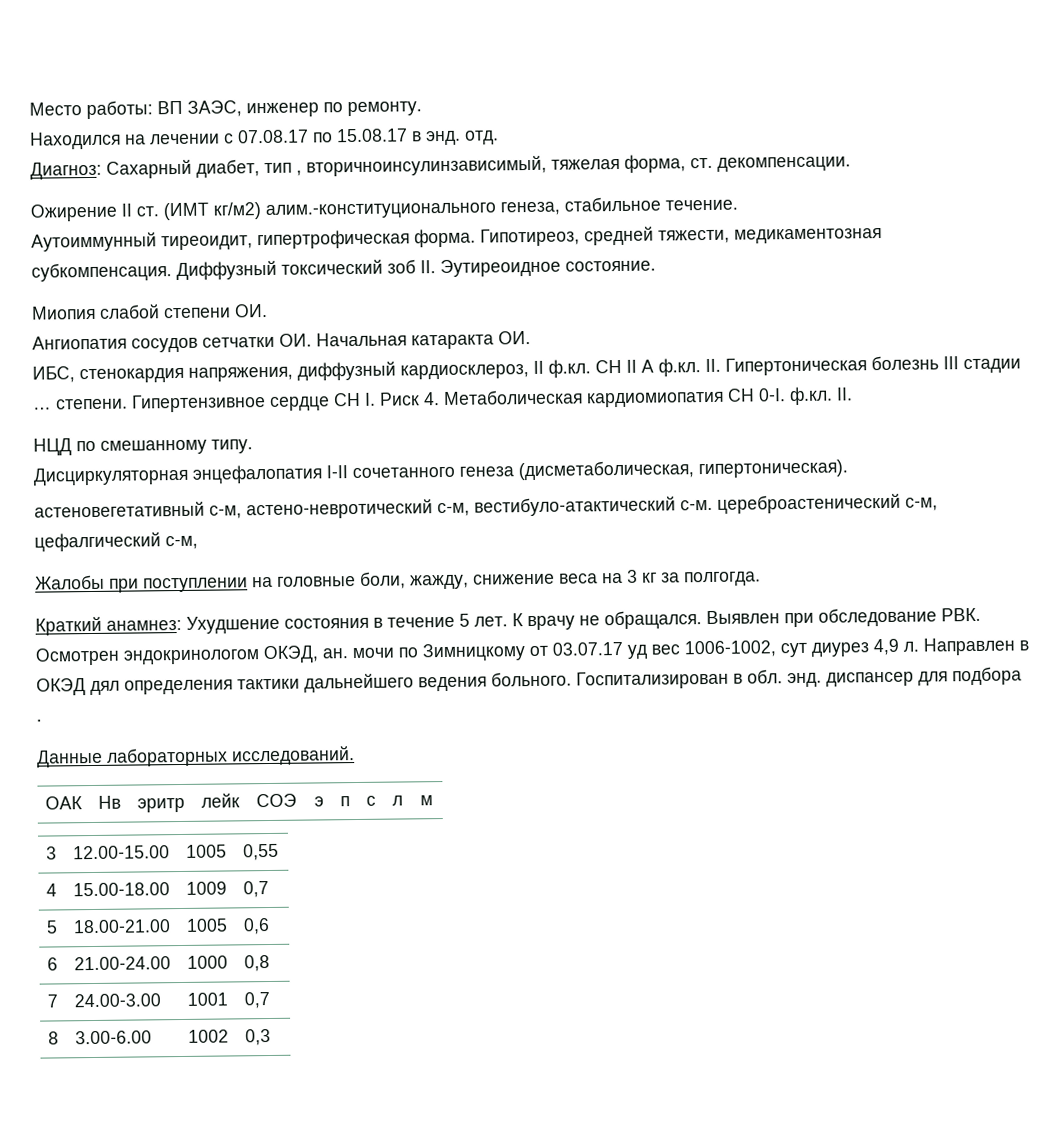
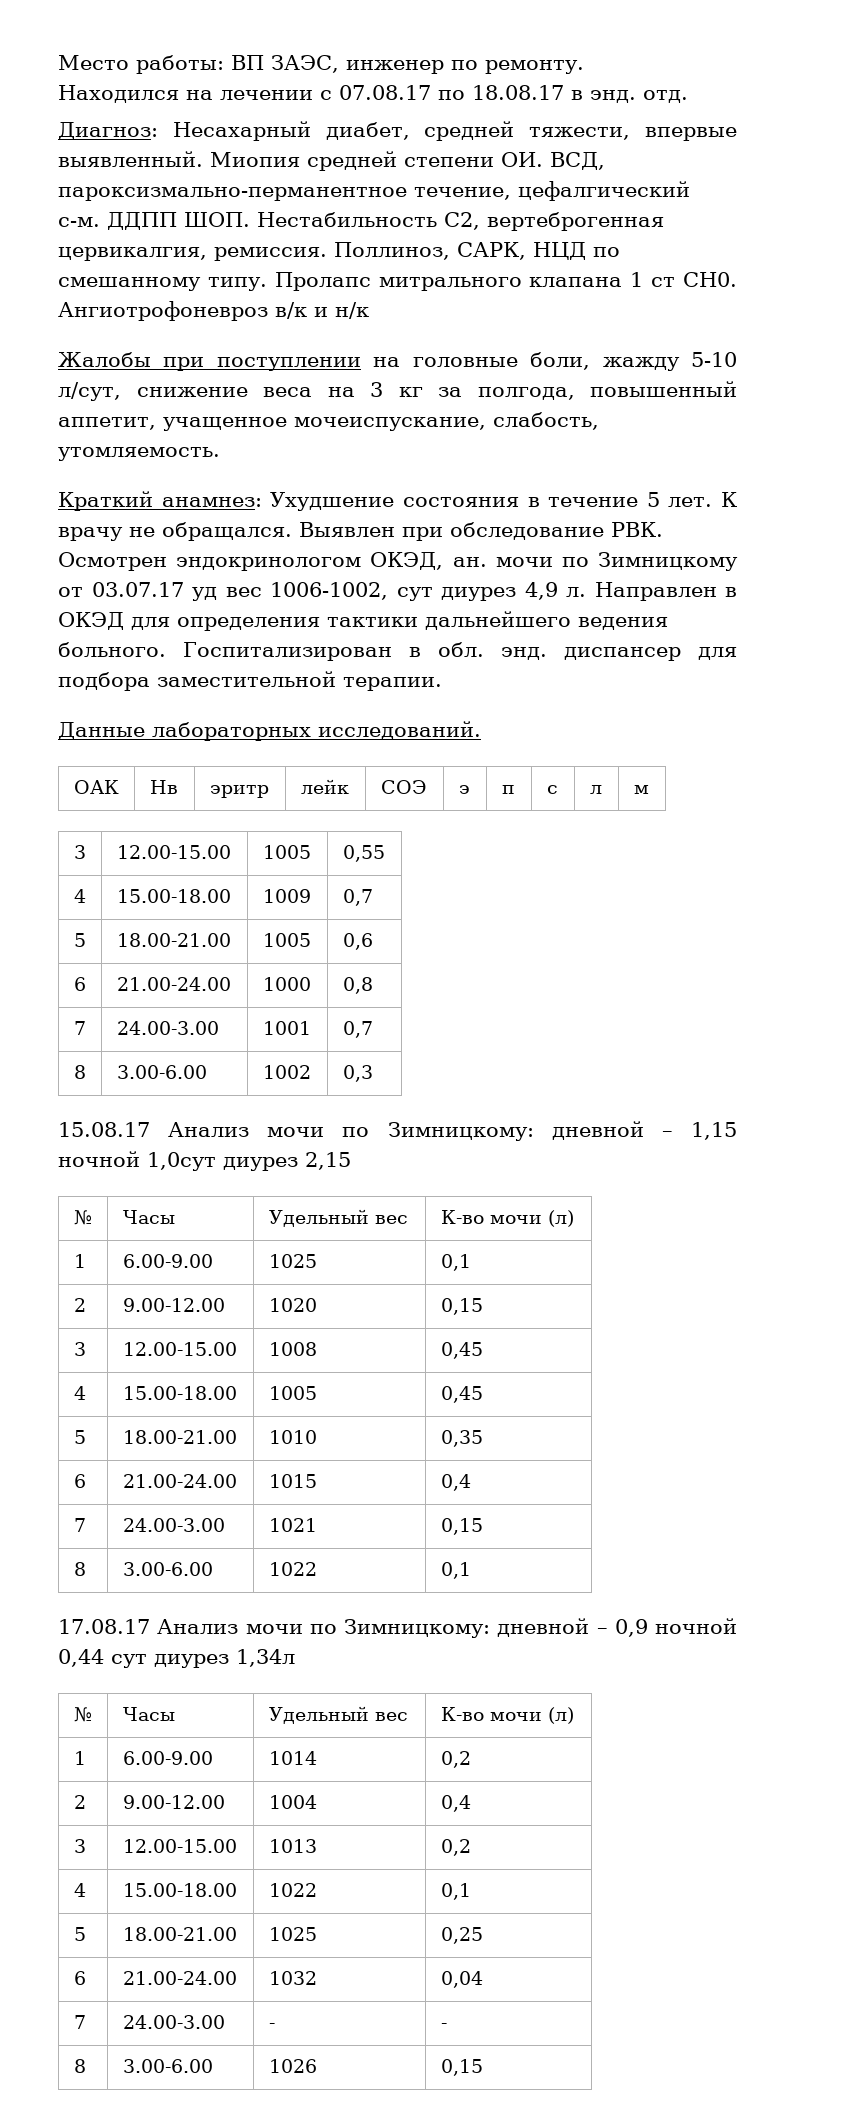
- Находился на лечении с 07.08.17 по 15.08.17 в энд. отд.
+ Находился на лечении с 07.08.17 по 18.08.17 в энд. отд.
- Диагноз: Сахарный диабет, тип , вторичноинсулинзависимый, тяжелая форма, ст. декомпенсации.
- Ожирение II ст. (ИМТ кг/м2) алим.-конституционального генеза, стабильное течение.
- Аутоиммунный тиреоидит, гипертрофическая форма. Гипотиреоз, средней тяжести, медикаментозная субкомпенсация. Диффузный токсический зоб II. Эутиреоидное состояние.
- Миопия слабой степени ОИ.
- Ангиопатия сосудов сетчатки ОИ. Начальная катаракта ОИ.
- ИБС, стенокардия напряжения, диффузный кардиосклероз, II ф.кл. СН II А ф.кл. II. Гипертоническая болезнь III стадии … степени. Гипертензивное сердце СН I. Риск 4. Метаболическая кардиомиопатия СН 0-I. ф.кл. II.
- НЦД по смешанному типу.
- Дисциркуляторная энцефалопатия I-II сочетанного генеза (дисметаболическая, гипертоническая).
- астеновегетативный с-м, астено-невротический с-м, вестибуло-атактический с-м. цереброастенический с-м, цефалгический с-м,
+ Диагноз: Несахарный диабет, средней тяжести, впервые выявленный. Миопия средней степени ОИ. ВСД, пароксизмально-перманентное течение, цефалгический с-м. ДДПП ШОП. Нестабильность С2, вертеброгенная цервикалгия, ремиссия. Поллиноз, САРК, НЦД по смешанному типу. Пролапс митрального клапана 1 ст СН0. Ангиотрофоневроз в/к и н/к
- Жалобы при поступлении на головные боли, жажду, снижение веса на 3 кг за полгогда.
+ Жалобы при поступлении на головные боли, жажду 5-10 л/сут, снижение веса на 3 кг за полгода, повышенный аппетит, учащенное мочеиспускание, слабость, утомляемость.
- Направлен в ОКЭД дял определения тактики дальнейшего ведения больного.
+ Направлен в ОКЭД для определения тактики дальнейшего ведения больного.
- Госпитализирован в обл. энд. диспансер для подбора .
+ Госпитализирован в обл. энд. диспансер для подбора заместительной терапии.
+ 15.08.17 Анализ мочи по Зимницкому: дневной – 1,15 ночной 1,0сут диурез 2,15
+ № | Часы | Удельный вес | К-во мочи (л)
+ 1 | 6.00-9.00 | 1025 | 0,1
+ 2 | 9.00-12.00 | 1020 | 0,15
+ 3 | 12.00-15.00 | 1008 | 0,45
+ 4 | 15.00-18.00 | 1005 | 0,45
+ 5 | 18.00-21.00 | 1010 | 0,35
+ 6 | 21.00-24.00 | 1015 | 0,4
+ 7 | 24.00-3.00 | 1021 | 0,15
+ 8 | 3.00-6.00 | 1022 | 0,1
+ 17.08.17 Анализ мочи по Зимницкому: дневной – 0,9 ночной 0,44 сут диурез 1,34л
+ № | Часы | Удельный вес | К-во мочи (л)
+ 1 | 6.00-9.00 | 1014 | 0,2
+ 2 | 9.00-12.00 | 1004 | 0,4
+ 3 | 12.00-15.00 | 1013 | 0,2
+ 4 | 15.00-18.00 | 1022 | 0,1
+ 5 | 18.00-21.00 | 1025 | 0,25
+ 6 | 21.00-24.00 | 1032 | 0,04
+ 7 | 24.00-3.00 | - | -
+ 8 | 3.00-6.00 | 1026 | 0,15

